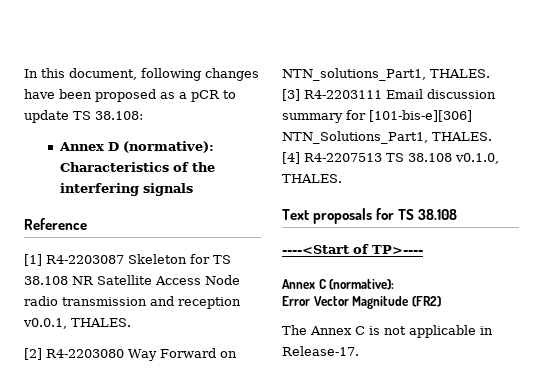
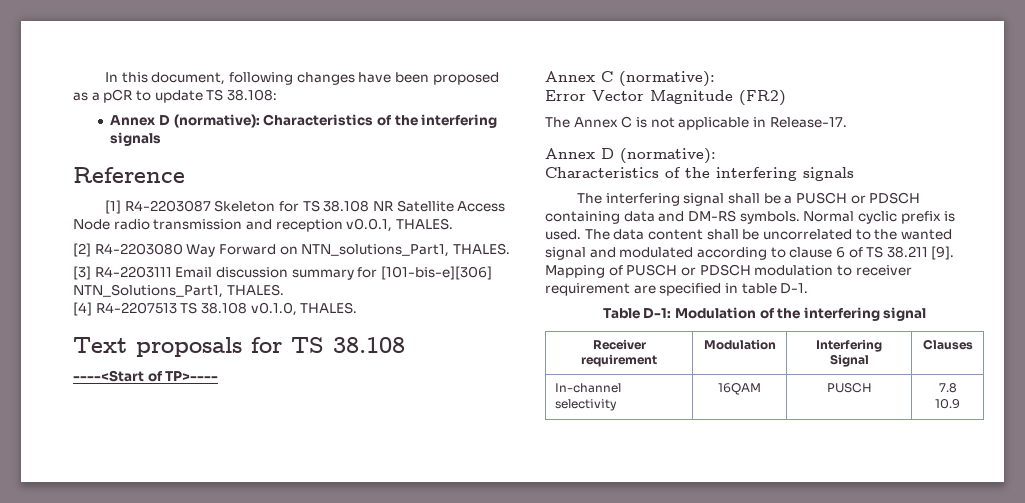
  The Annex C is not applicable in Release-17.
+ Annex D (normative):
+ Characteristics of the interfering signals
+ The interfering signal shall be a PUSCH or PDSCH containing data and DM-RS symbols. Normal cyclic prefix is used. The data content shall be uncorrelated to the wanted signal and modulated according to clause 6 of TS 38.211 [9]. Mapping of PUSCH or PDSCH modulation to receiver requirement are specified in table D-1.
+ Table D-1: Modulation of the interfering signal
+ Receiver requirement | Modulation | Interfering Signal | Clauses
+ In-channel selectivity | 16QAM | PUSCH | 7.8
+ 10.9

